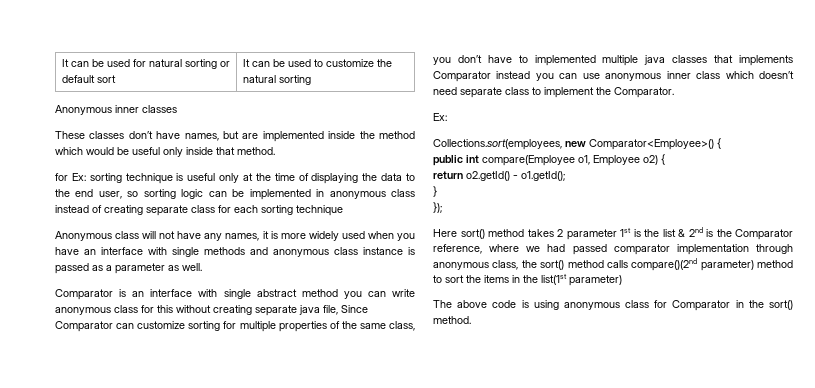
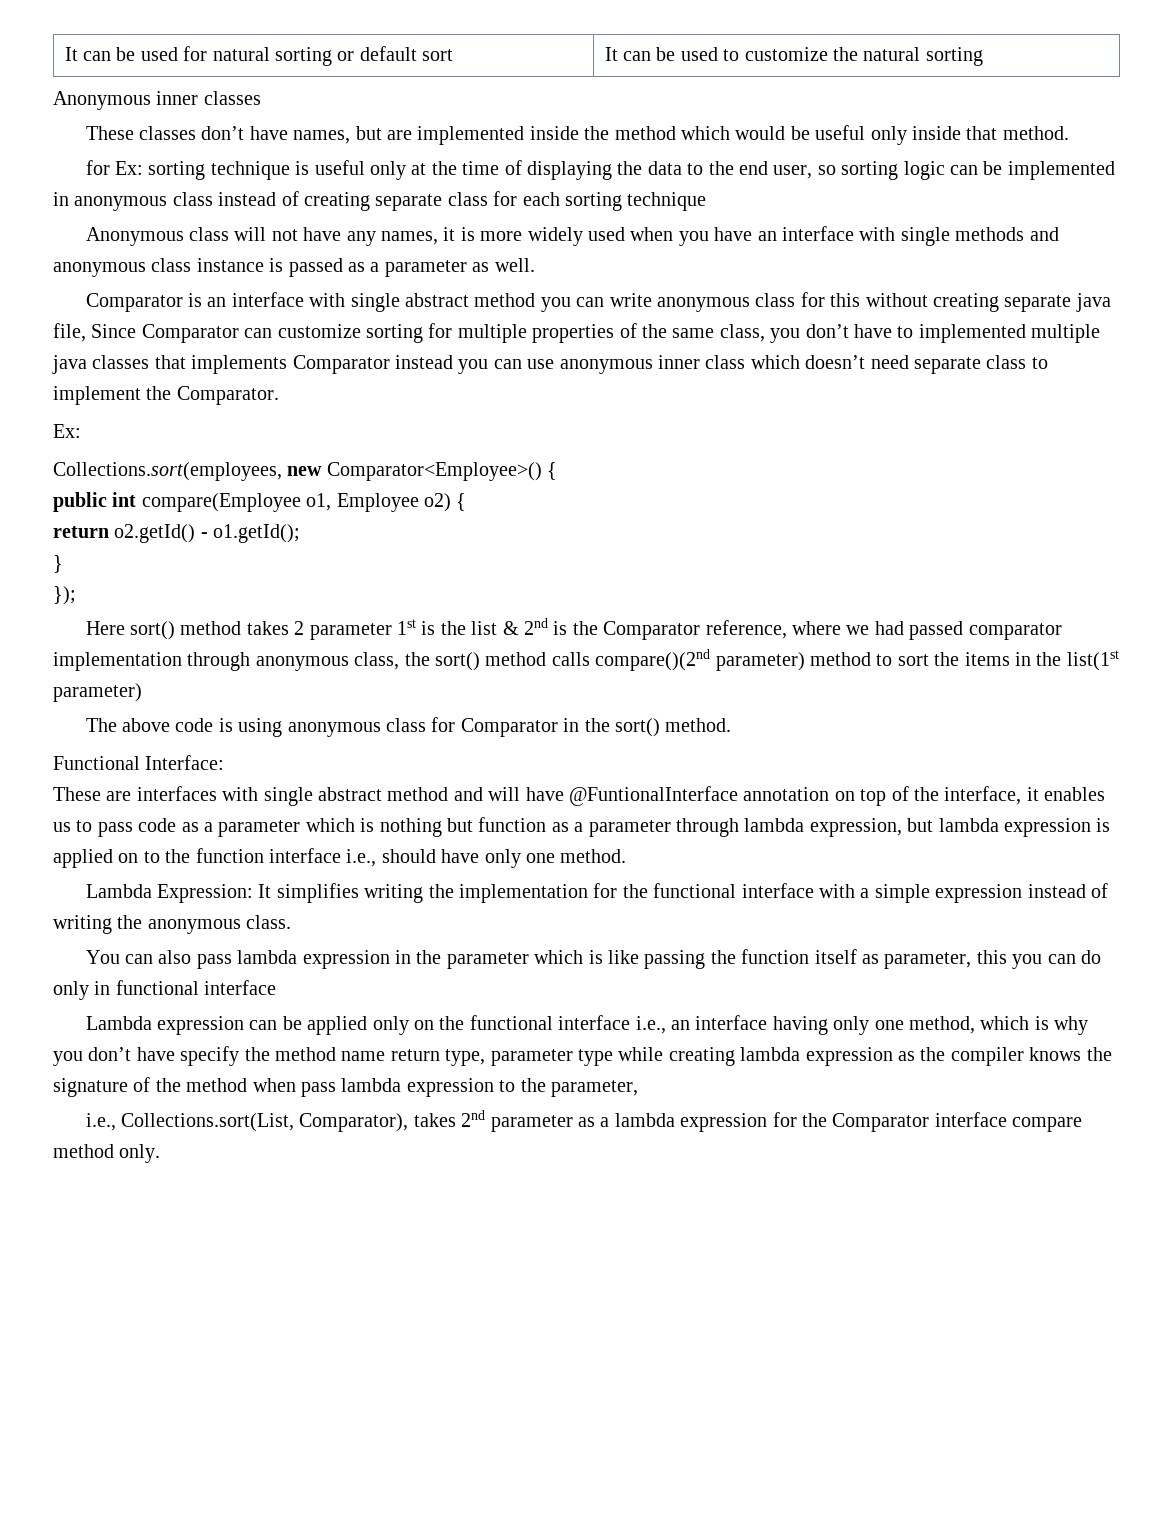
+ Functional Interface:
+ These are interfaces with single abstract method and will have @FuntionalInterface annotation on top of the interface, it enables us to pass code as a parameter which is nothing but function as a parameter through lambda expression, but lambda expression is applied on to the function interface i.e., should have only one method.
+ Lambda Expression: It simplifies writing the implementation for the functional interface with a simple expression instead of writing the anonymous class.
+ You can also pass lambda expression in the parameter which is like passing the function itself as parameter, this you can do only in functional interface
+ Lambda expression can be applied only on the functional interface i.e., an interface having only one method, which is why you don’t have specify the method name return type, parameter type while creating lambda expression as the compiler knows the signature of the method when pass lambda expression to the parameter,
+ i.e., Collections.sort(List, Comparator), takes 2nd parameter as a lambda expression for the Comparator interface compare method only.

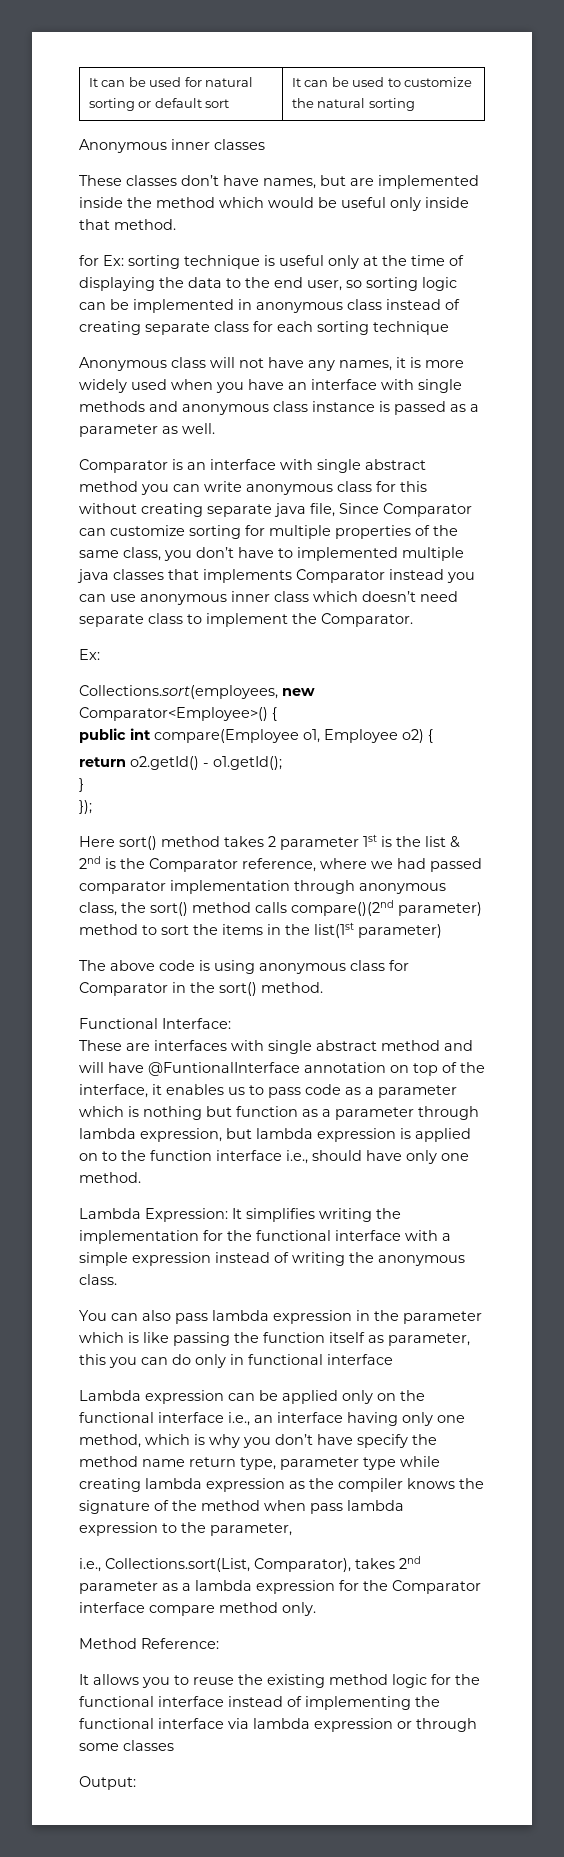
+ Method Reference:
+ It allows you to reuse the existing method logic for the functional interface instead of implementing the functional interface via lambda expression or through some classes
+ Output:

